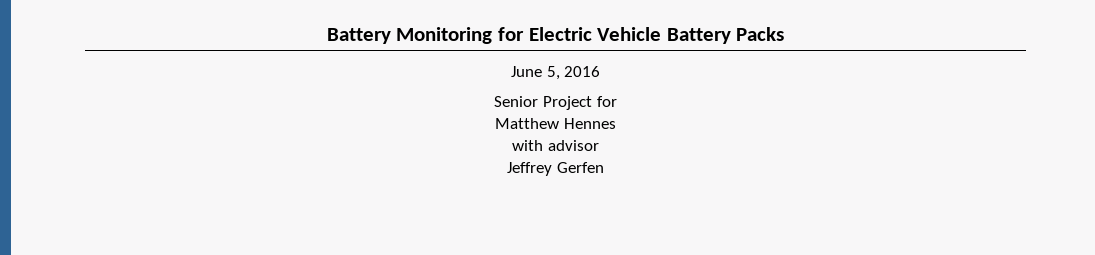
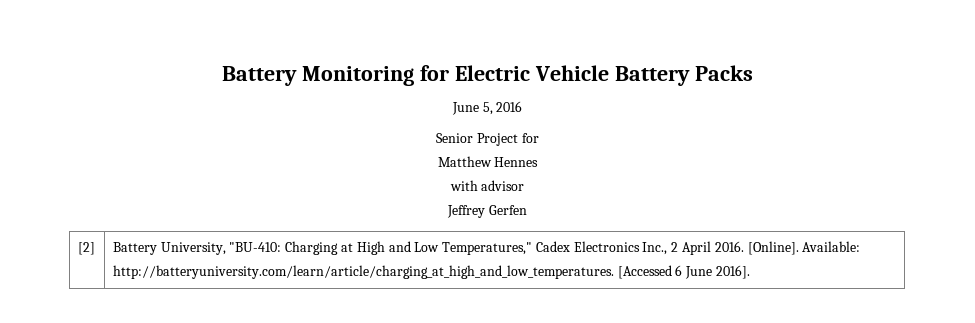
+ [2] | Battery University, "BU-410: Charging at High and Low Temperatures," Cadex Electronics Inc., 2 April 2016. [Online]. Available: http://batteryuniversity.com/learn/article/charging_at_high_and_low_temperatures. [Accessed 6 June 2016].

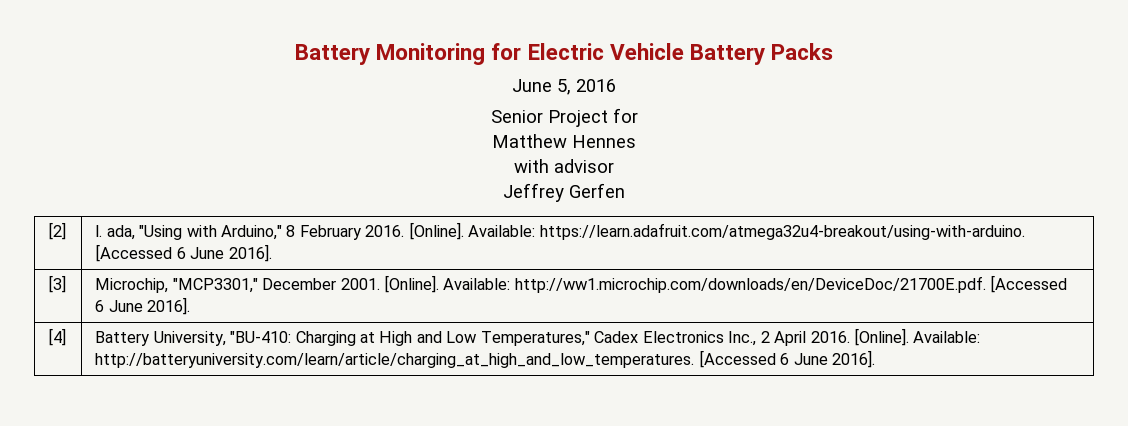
- [2] | Battery University, "BU-410: Charging at High and Low Temperatures," Cadex Electronics Inc., 2 April 2016. [Online]. Available: http://batteryuniversity.com/learn/article/charging_at_high_and_low_temperatures. [Accessed 6 June 2016].
+ [2] | l. ada, "Using with Arduino," 8 February 2016. [Online]. Available: https://learn.adafruit.com/atmega32u4-breakout/using-with-arduino. [Accessed 6 June 2016].
+ [3] | Microchip, "MCP3301," December 2001. [Online]. Available: http://ww1.microchip.com/downloads/en/DeviceDoc/21700E.pdf. [Accessed 6 June 2016].
+ [4] | Battery University, "BU-410: Charging at High and Low Temperatures," Cadex Electronics Inc., 2 April 2016. [Online]. Available: http://batteryuniversity.com/learn/article/charging_at_high_and_low_temperatures. [Accessed 6 June 2016].

